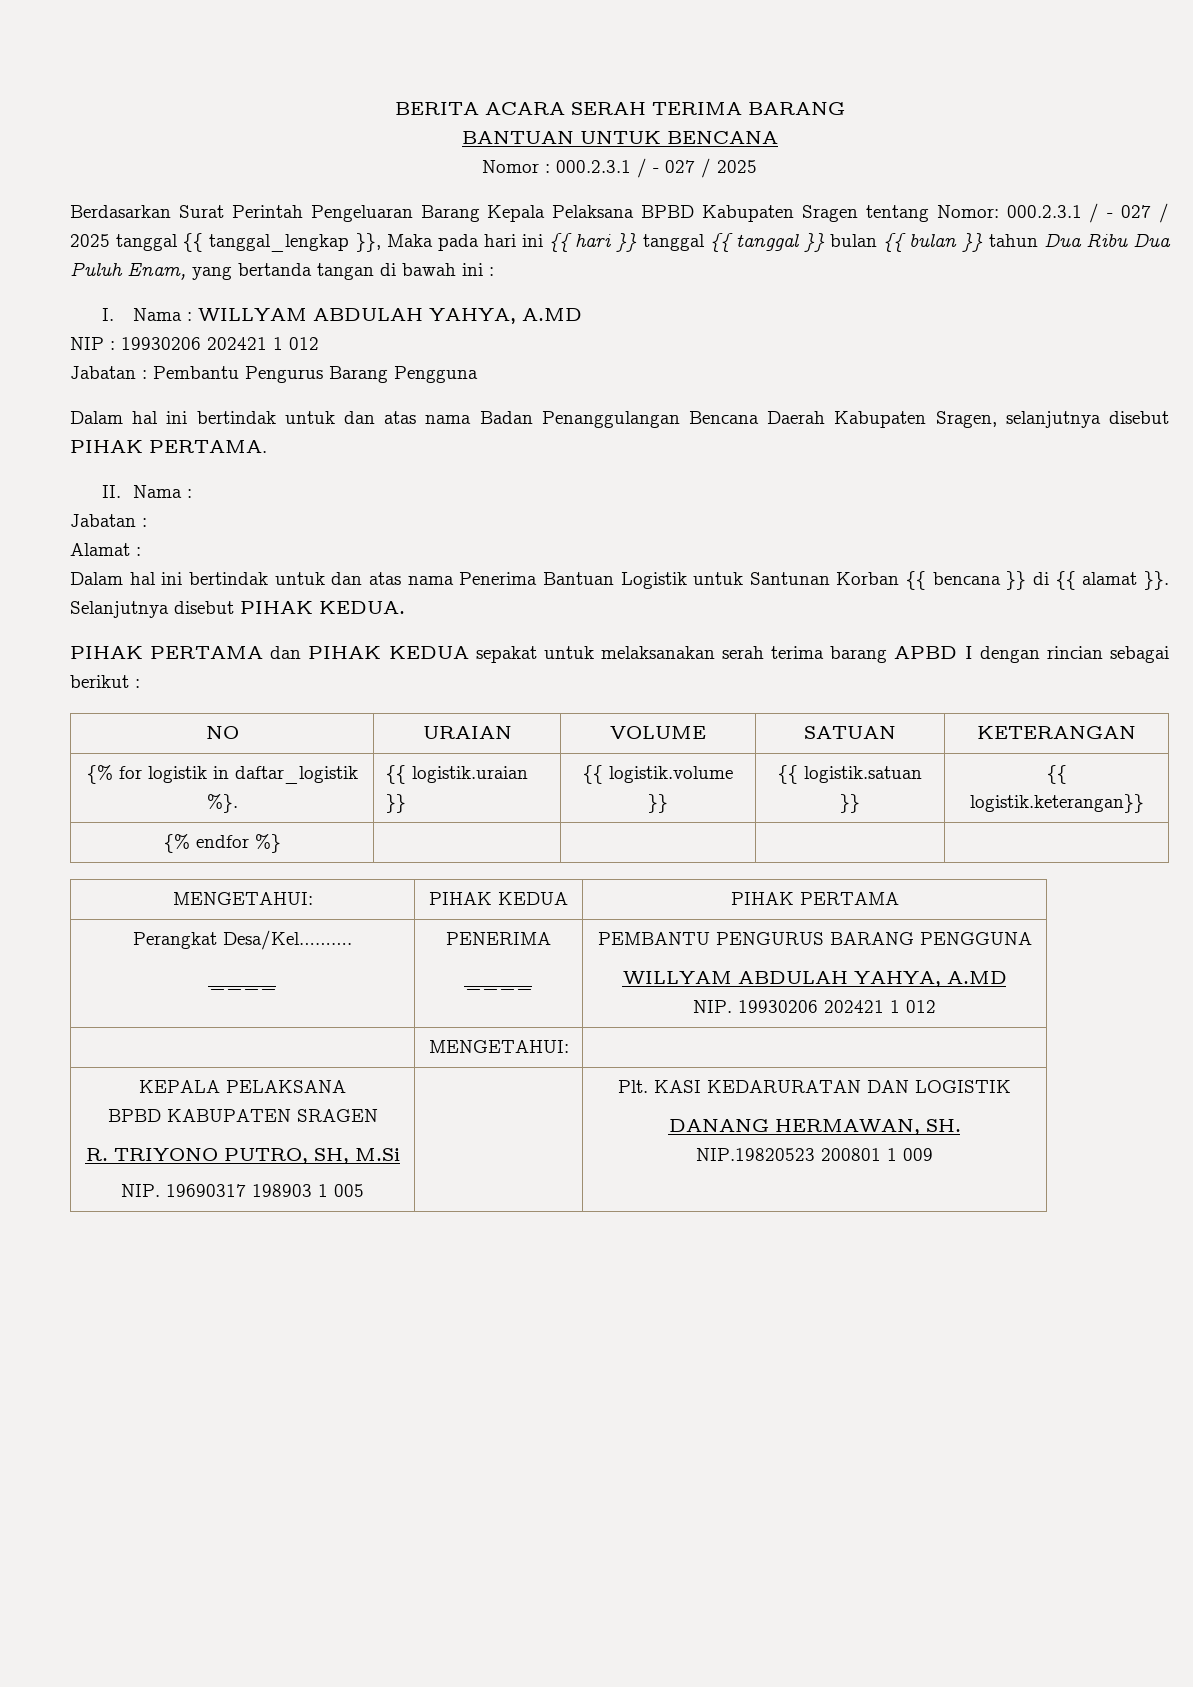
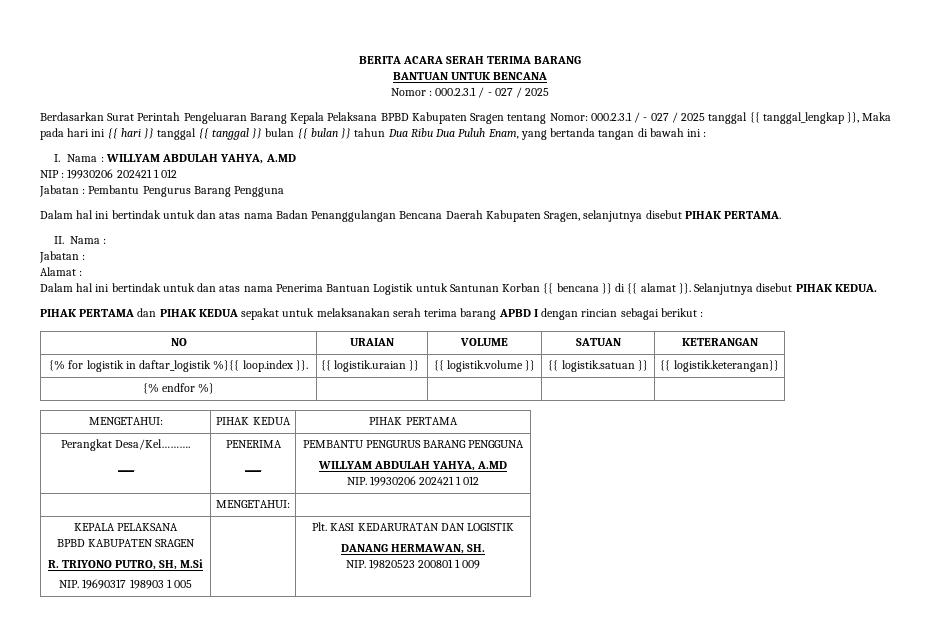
- {% for logistik in daftar_logistik %}. | {{ logistik.uraian }} | {{ logistik.volume }} | {{ logistik.satuan }} | {{ logistik.keterangan}}
+ {% for logistik in daftar_logistik %}{{ loop.index }}. | {{ logistik.uraian }} | {{ logistik.volume }} | {{ logistik.satuan }} | {{ logistik.keterangan}}
  KEPALA PELAKSANA
  BPBD KABUPATEN SRAGEN
  R. TRIYONO PUTRO, SH, M.Si
  NIP. 19690317 198903 1 005 | | Plt. KASI KEDARURATAN DAN LOGISTIK
  DANANG HERMAWAN, SH.
- NIP.19820523 200801 1 009
+ NIP. 19820523 200801 1 009

